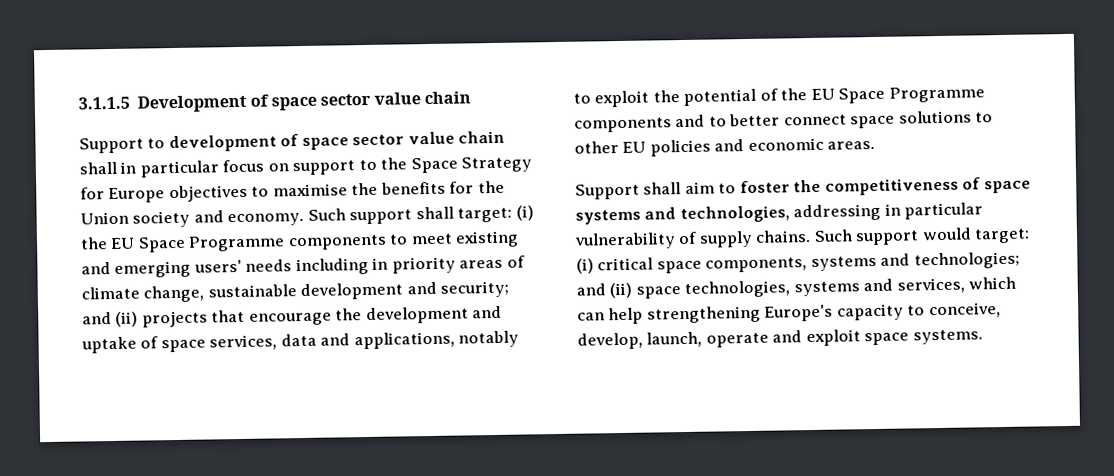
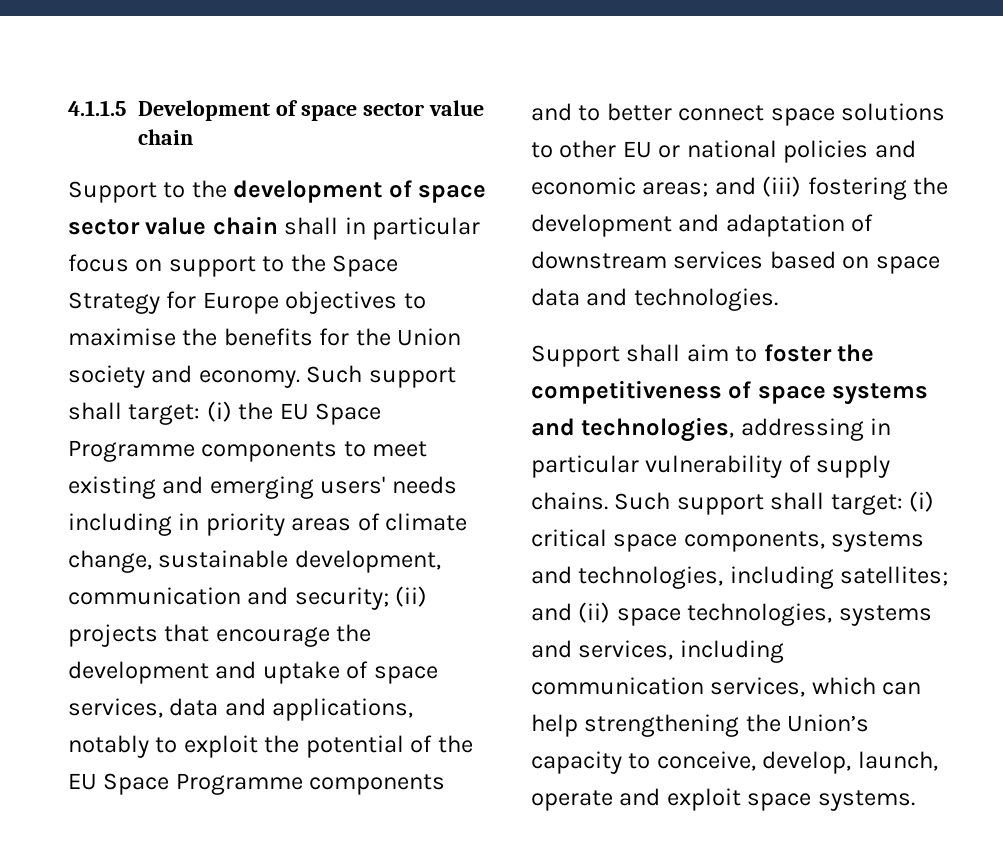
- 3.1.1.5 Development of space sector value chain
+ 4.1.1.5 Development of space sector value chain
- Support to development of space sector value chain shall in particular focus on support to the Space Strategy for Europe objectives to maximise the benefits for the Union society and economy.
+ Support to the development of space sector value chain shall in particular focus on support to the Space Strategy for Europe objectives to maximise the benefits for the Union society and economy.
- (i) the EU Space Programme components to meet existing and emerging users' needs including in priority areas of climate change, sustainable development and security;
+ (i) the EU Space Programme components to meet existing and emerging users' needs including in priority areas of climate change, sustainable development, communication and security;
- and (ii) projects that encourage the development and uptake of space services, data and applications, notably to exploit the potential of the EU Space Programme components and to better connect space solutions to other EU policies and economic areas.
+ (ii) projects that encourage the development and uptake of space services, data and applications, notably to exploit the potential of the EU Space Programme components and to better connect space solutions to other EU or national policies and economic areas; and (iii) fostering the development and adaptation of downstream services based on space data and technologies.
- Such support would target: (i) critical space components, systems and technologies; and (ii) space technologies, systems and services, which can help strengthening Europe's capacity to conceive, develop, launch, operate and exploit space systems.
+ Such support shall target: (i) critical space components, systems and technologies, including satellites; and (ii) space technologies, systems and services, including communication services, which can help strengthening the Union’s capacity to conceive, develop, launch, operate and exploit space systems.

